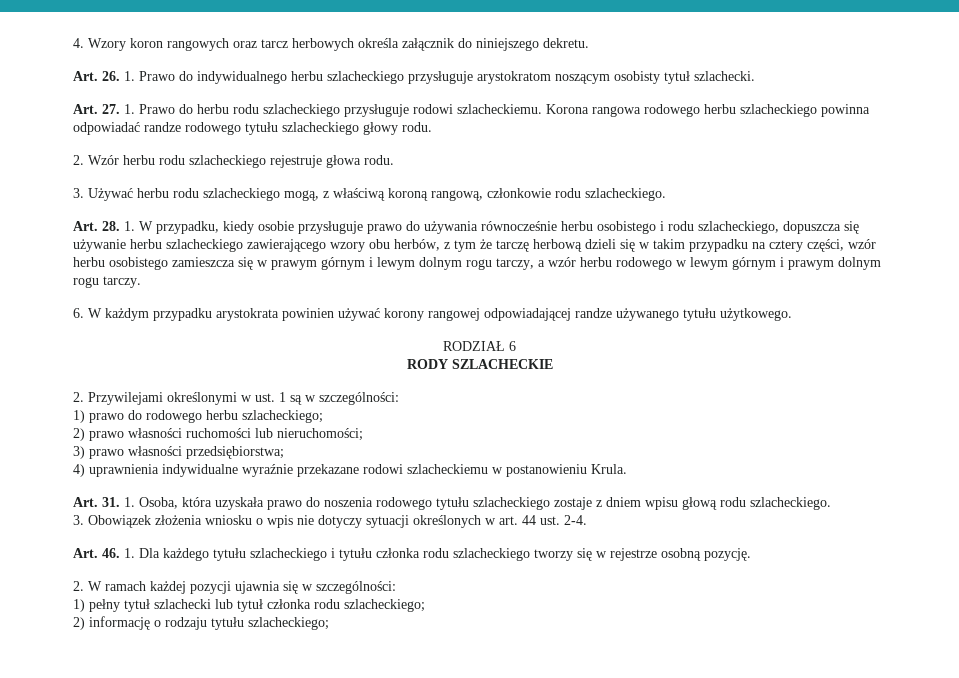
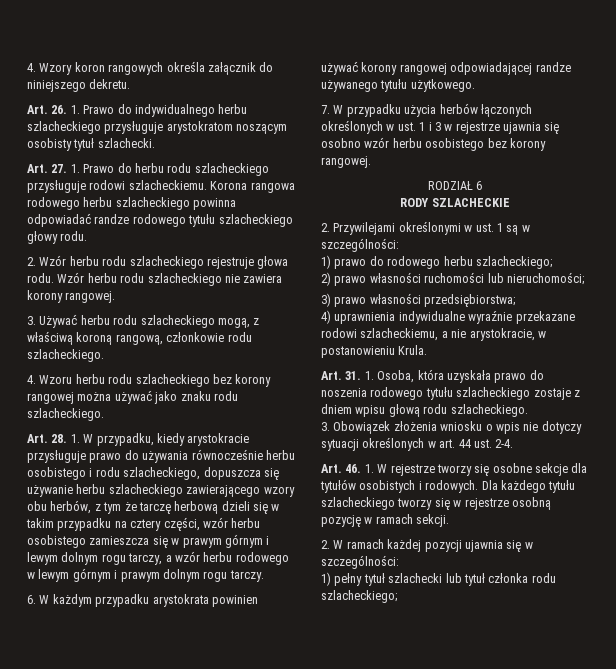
- 4. Wzory koron rangowych oraz tarcz herbowych określa załącznik do niniejszego dekretu.
+ 4. Wzory koron rangowych określa załącznik do niniejszego dekretu.
+ Wzór herbu rodu szlacheckiego nie zawiera korony rangowej.
+ 4. Wzoru herbu rodu szlacheckiego bez korony rangowej można używać jako znaku rodu szlacheckiego.
- Art. 28. 1. W przypadku, kiedy osobie przysługuje prawo do używania równocześnie herbu osobistego i rodu szlacheckiego, dopuszcza się używanie herbu szlacheckiego zawierającego wzory obu herbów, z tym że tarczę herbową dzieli się w takim przypadku na cztery części, wzór herbu osobistego zamieszcza się w prawym górnym i lewym dolnym rogu tarczy, a wzór herbu rodowego w lewym górnym i prawym dolnym rogu tarczy.
+ Art. 28. 1. W przypadku, kiedy arystokracie przysługuje prawo do używania równocześnie herbu osobistego i rodu szlacheckiego, dopuszcza się używanie herbu szlacheckiego zawierającego wzory obu herbów, z tym że tarczę herbową dzieli się w takim przypadku na cztery części, wzór herbu osobistego zamieszcza się w prawym górnym i lewym dolnym rogu tarczy, a wzór herbu rodowego w lewym górnym i prawym dolnym rogu tarczy.
+ 7. W przypadku użycia herbów łączonych określonych w ust. 1 i 3 w rejestrze ujawnia się osobno wzór herbu osobistego bez korony rangowej.
- 4) uprawnienia indywidualne wyraźnie przekazane rodowi szlacheckiemu w postanowieniu Krula.
+ 4) uprawnienia indywidualne wyraźnie przekazane rodowi szlacheckiemu, a nie arystokracie, w postanowieniu Krula.
- Art. 46. 1. Dla każdego tytułu szlacheckiego i tytułu członka rodu szlacheckiego tworzy się w rejestrze osobną pozycję.
+ Art. 46. 1. W rejestrze tworzy się osobne sekcje dla tytułów osobistych i rodowych. Dla każdego tytułu szlacheckiego tworzy się w rejestrze osobną pozycję w ramach sekcji.
- 2) informację o rodzaju tytułu szlacheckiego;

